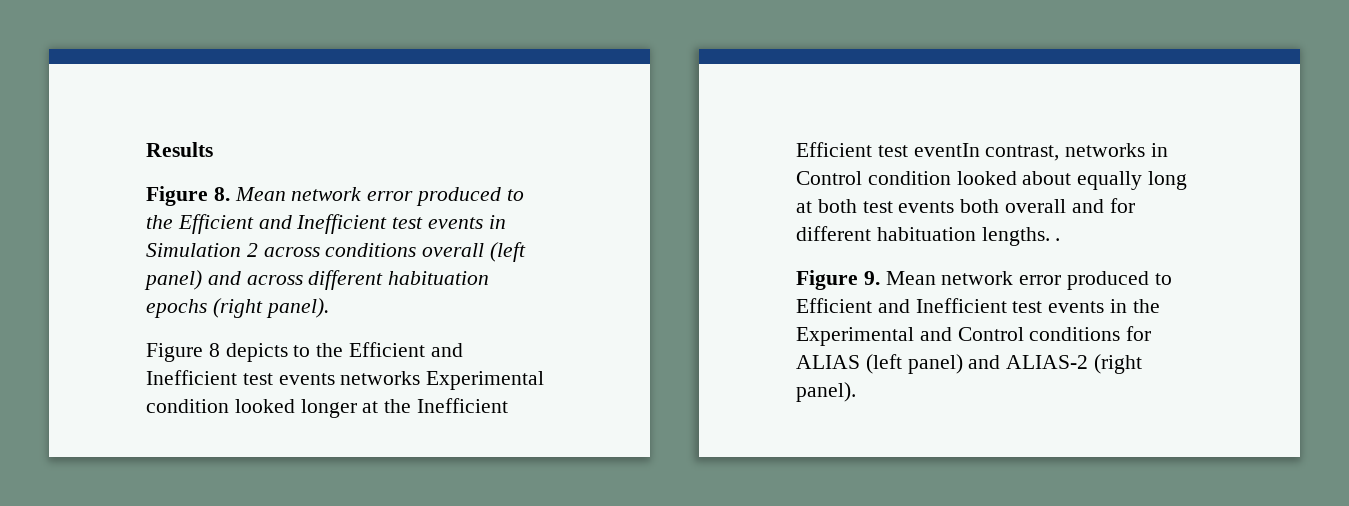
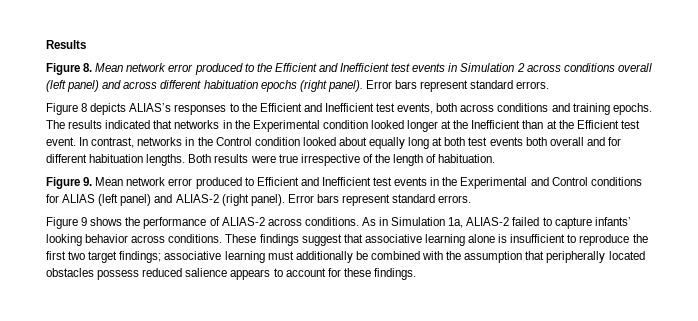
- Figure 8. Mean network error produced to the Efficient and Inefficient test events in Simulation 2 across conditions overall (left panel) and across different habituation epochs (right panel).
+ Figure 8. Mean network error produced to the Efficient and Inefficient test events in Simulation 2 across conditions overall (left panel) and across different habituation epochs (right panel). Error bars represent standard errors.
- Figure 8 depicts to the Efficient and Inefficient test events networks Experimental condition looked longer at the Inefficient Efficient test eventIn contrast, networks in Control condition looked about equally long at both test events both overall and for different habituation lengths. .
+ Figure 8 depicts ALIAS’s responses to the Efficient and Inefficient test events, both across conditions and training epochs. The results indicated that networks in the Experimental condition looked longer at the Inefficient than at the Efficient test event. In contrast, networks in the Control condition looked about equally long at both test events both overall and for different habituation lengths. Both results were true irrespective of the length of habituation.
- Figure 9. Mean network error produced to Efficient and Inefficient test events in the Experimental and Control conditions for ALIAS (left panel) and ALIAS-2 (right panel).
+ Figure 9. Mean network error produced to Efficient and Inefficient test events in the Experimental and Control conditions for ALIAS (left panel) and ALIAS-2 (right panel). Error bars represent standard errors.
+ Figure 9 shows the performance of ALIAS-2 across conditions. As in Simulation 1a, ALIAS-2 failed to capture infants’ looking behavior across conditions. These findings suggest that associative learning alone is insufficient to reproduce the first two target findings; associative learning must additionally be combined with the assumption that peripherally located obstacles possess reduced salience appears to account for these findings.

